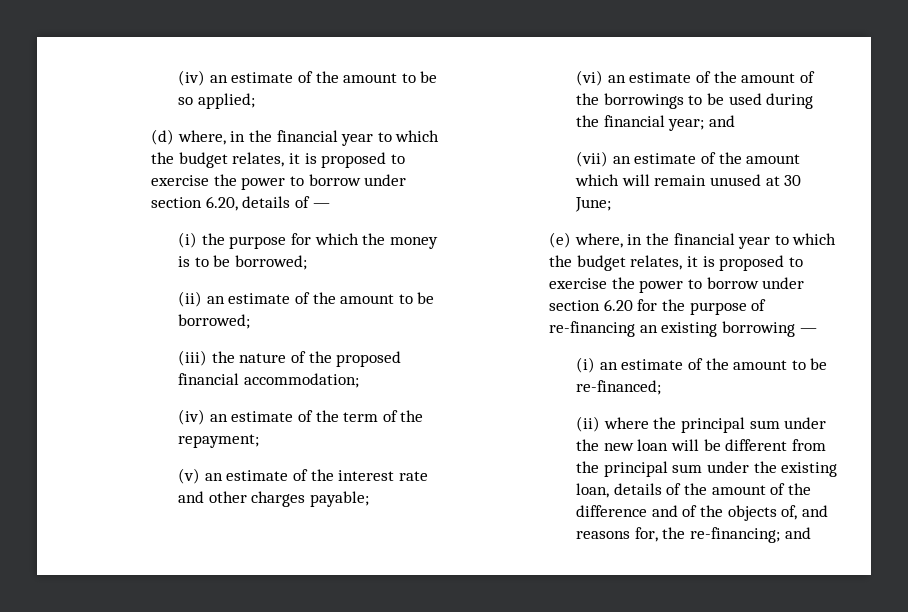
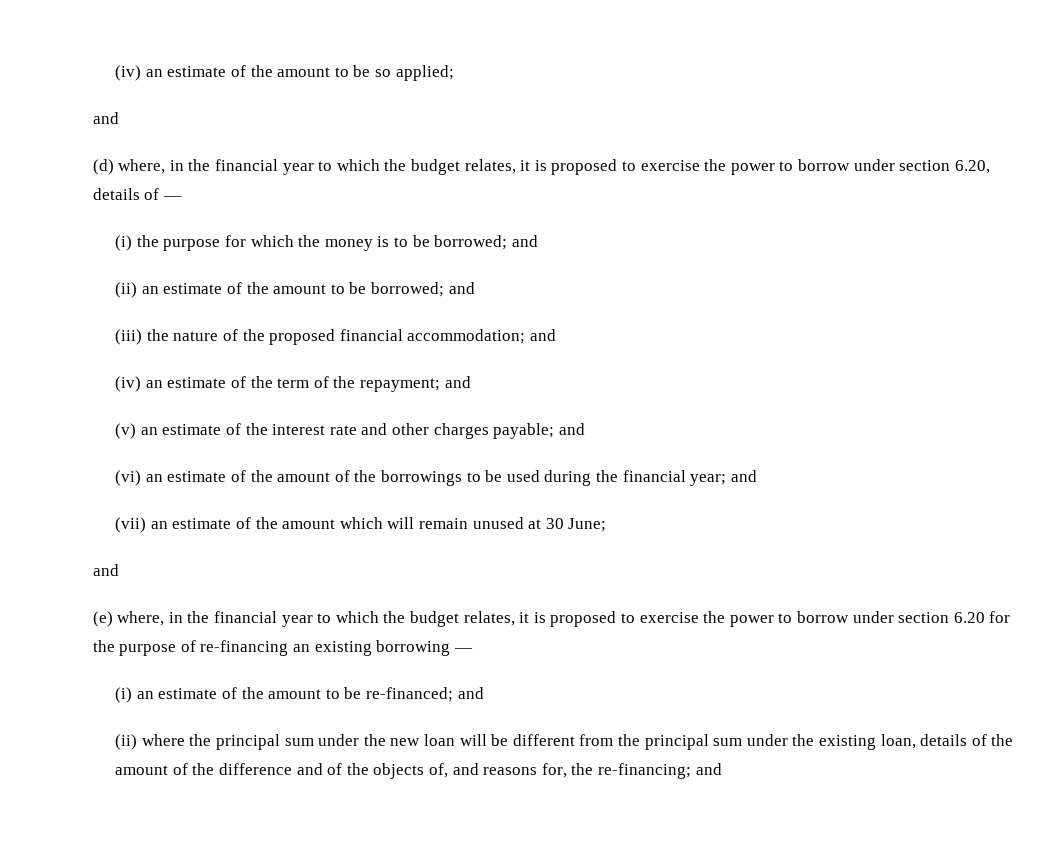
  (iv) an estimate of the amount to be so applied;
+ and
- (i) the purpose for which the money is to be borrowed;
+ (i) the purpose for which the money is to be borrowed; and
- (ii) an estimate of the amount to be borrowed;
+ (ii) an estimate of the amount to be borrowed; and
- (iii) the nature of the proposed financial accommodation;
+ (iii) the nature of the proposed financial accommodation; and
- (iv) an estimate of the term of the repayment;
+ (iv) an estimate of the term of the repayment; and
- (v) an estimate of the interest rate and other charges payable;
+ (v) an estimate of the interest rate and other charges payable; and
  (vii) an estimate of the amount which will remain unused at 30 June;
+ and
- (i) an estimate of the amount to be re-financed;
+ (i) an estimate of the amount to be re-financed; and

